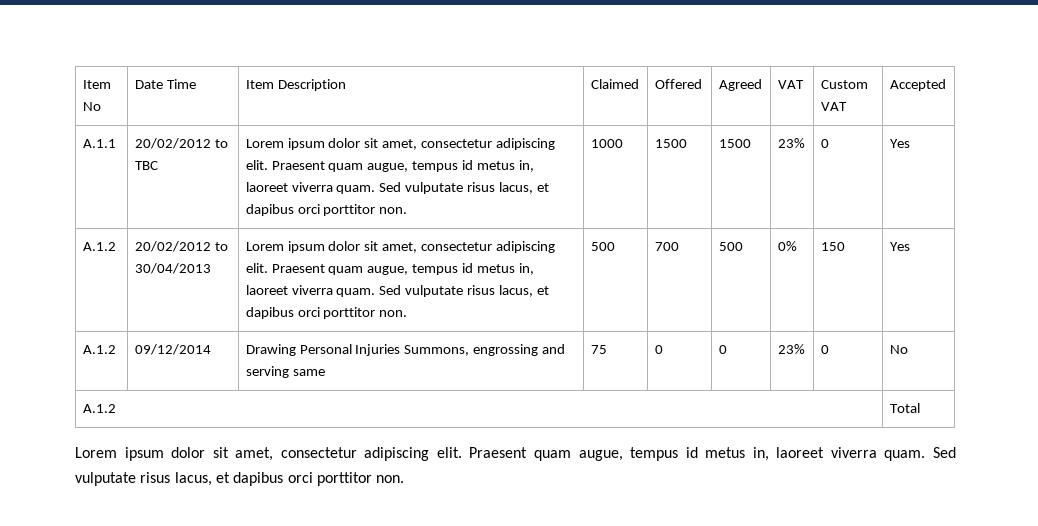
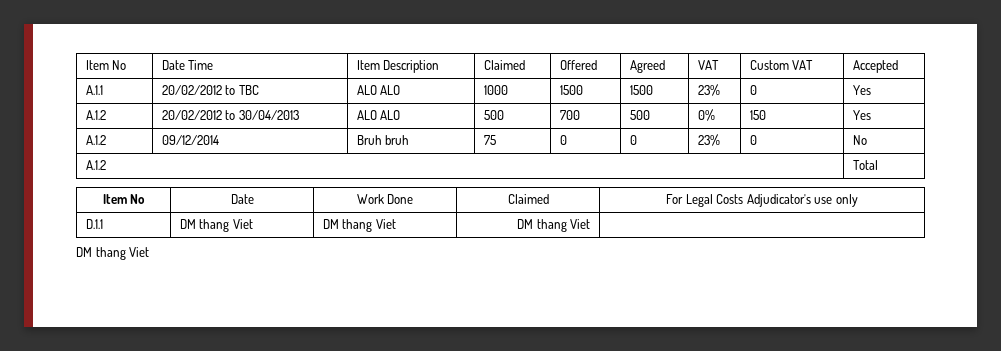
- A.1.1 | 20/02/2012 to TBC | Lorem ipsum dolor sit amet, consectetur adipiscing elit. Praesent quam augue, tempus id metus in, laoreet viverra quam. Sed vulputate risus lacus, et dapibus orci porttitor non. | 1000 | 1500 | 1500 | 23% | 0 | Yes
+ A.1.1 | 20/02/2012 to TBC | ALO ALO | 1000 | 1500 | 1500 | 23% | 0 | Yes
- A.1.2 | 20/02/2012 to 30/04/2013 | Lorem ipsum dolor sit amet, consectetur adipiscing elit. Praesent quam augue, tempus id metus in, laoreet viverra quam. Sed vulputate risus lacus, et dapibus orci porttitor non. | 500 | 700 | 500 | 0% | 150 | Yes
+ A.1.2 | 20/02/2012 to 30/04/2013 | ALO ALO | 500 | 700 | 500 | 0% | 150 | Yes
- A.1.2 | 09/12/2014 | Drawing Personal Injuries Summons, engrossing and serving same | 75 | 0 | 0 | 23% | 0 | No
+ A.1.2 | 09/12/2014 | Bruh bruh | 75 | 0 | 0 | 23% | 0 | No
  A.1.2 | Total
- Lorem ipsum dolor sit amet, consectetur adipiscing elit. Praesent quam augue, tempus id metus in, laoreet viverra quam. Sed vulputate risus lacus, et dapibus orci porttitor non.
+ Item No | Date | Work Done | Claimed | For Legal Costs Adjudicator's use only
+ D.1.1 | DM thang Viet | DM thang Viet | DM thang Viet |
+ DM thang Viet

